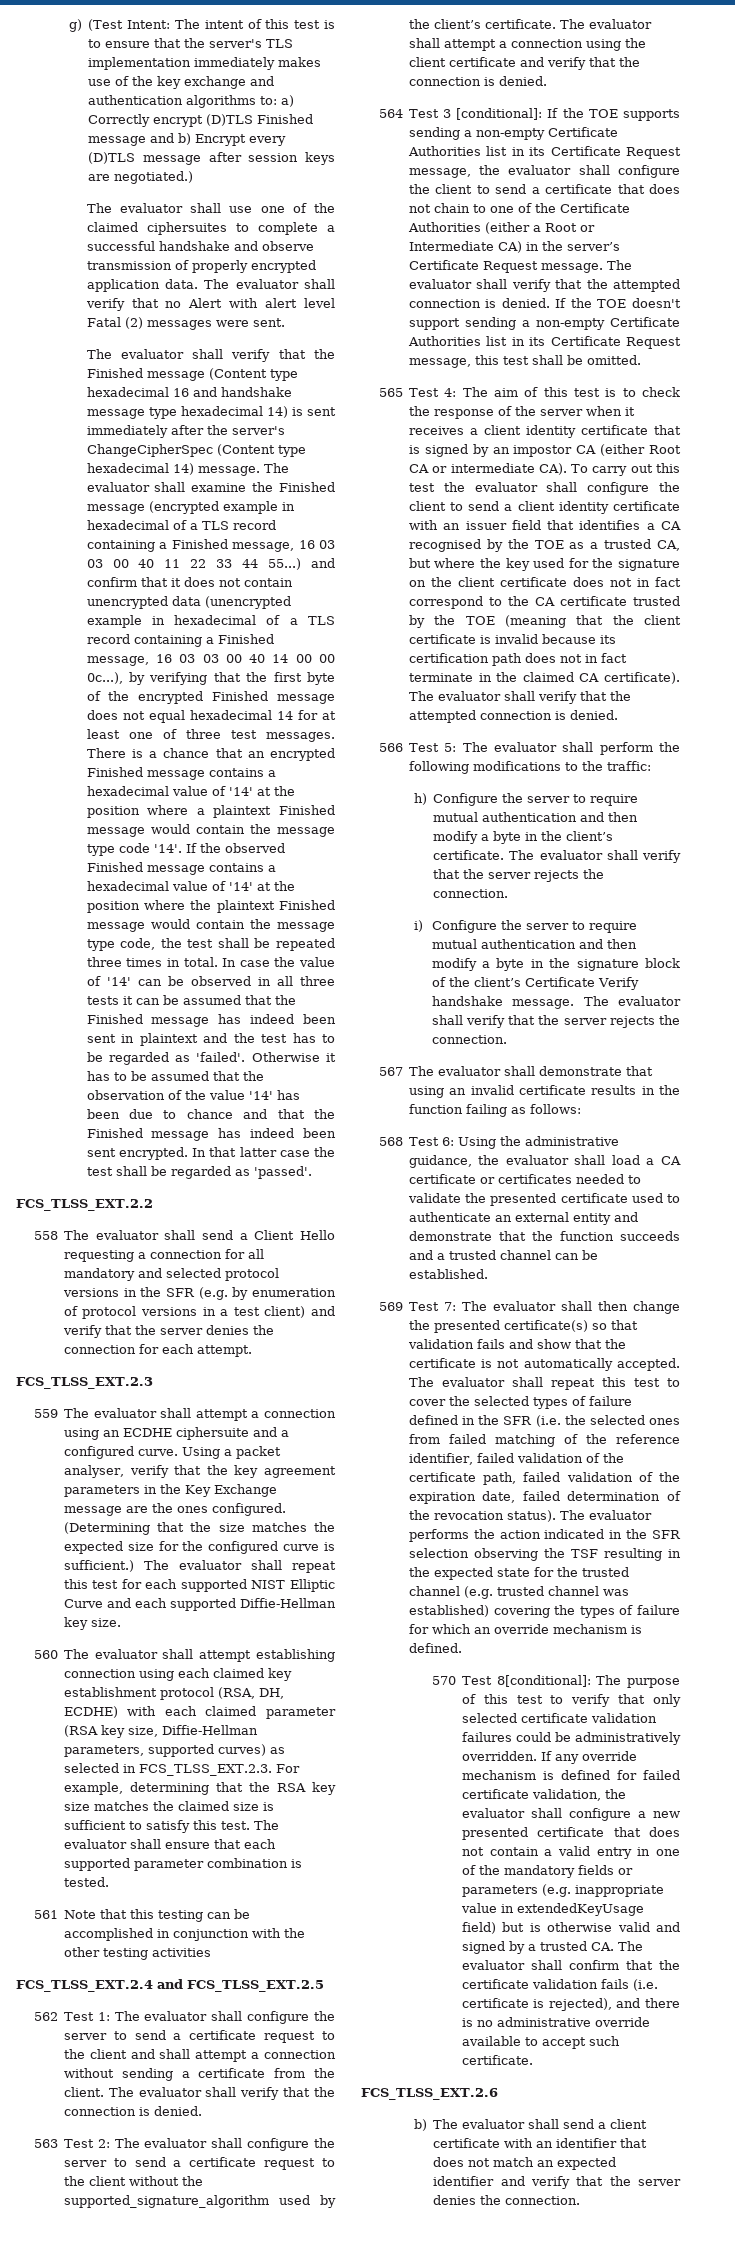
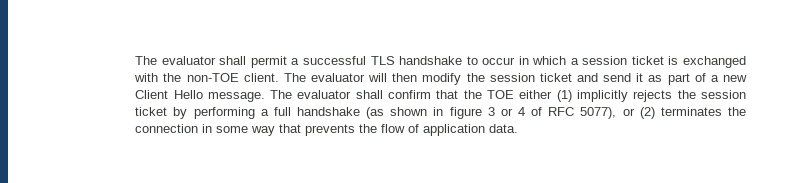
- g) (Test Intent: The intent of this test is to ensure that the server's TLS implementation immediately makes use of the key exchange and authentication algorithms to: a) Correctly encrypt (D)TLS Finished message and b) Encrypt every (D)TLS message after session keys are negotiated.)
- The evaluator shall use one of the claimed ciphersuites to complete a successful handshake and observe transmission of properly encrypted application data. The evaluator shall verify that no Alert with alert level Fatal (2) messages were sent.
- The evaluator shall verify that the Finished message (Content type hexadecimal 16 and handshake message type hexadecimal 14) is sent immediately after the server's ChangeCipherSpec (Content type hexadecimal 14) message. The evaluator shall examine the Finished message (encrypted example in hexadecimal of a TLS record containing a Finished message, 16 03 03 00 40 11 22 33 44 55...) and confirm that it does not contain unencrypted data (unencrypted example in hexadecimal of a TLS record containing a Finished message, 16 03 03 00 40 14 00 00 0c...), by verifying that the first byte of the encrypted Finished message does not equal hexadecimal 14 for at least one of three test messages. There is a chance that an encrypted Finished message contains a hexadecimal value of '14' at the position where a plaintext Finished message would contain the message type code '14'. If the observed Finished message contains a hexadecimal value of '14' at the position where the plaintext Finished message would contain the message type code, the test shall be repeated three times in total. In case the value of '14' can be observed in all three tests it can be assumed that the Finished message has indeed been sent in plaintext and the test has to be regarded as 'failed'. Otherwise it has to be assumed that the observation of the value '14' has been due to chance and that the Finished message has indeed been sent encrypted. In that latter case the test shall be regarded as 'passed'.
- FCS_TLSS_EXT.2.2
- 558 The evaluator shall send a Client Hello requesting a connection for all mandatory and selected protocol versions in the SFR (e.g. by enumeration of protocol versions in a test client) and verify that the server denies the connection for each attempt.
- FCS_TLSS_EXT.2.3
- 559 The evaluator shall attempt a connection using an ECDHE ciphersuite and a configured curve. Using a packet analyser, verify that the key agreement parameters in the Key Exchange message are the ones configured. (Determining that the size matches the expected size for the configured curve is sufficient.) The evaluator shall repeat this test for each supported NIST Elliptic Curve and each supported Diffie-Hellman key size.
- 560 The evaluator shall attempt establishing connection using each claimed key establishment protocol (RSA, DH, ECDHE) with each claimed parameter (RSA key size, Diffie-Hellman parameters, supported curves) as selected in FCS_TLSS_EXT.2.3. For example, determining that the RSA key size matches the claimed size is sufficient to satisfy this test. The evaluator shall ensure that each supported parameter combination is tested.
- 561 Note that this testing can be accomplished in conjunction with the other testing activities
- FCS_TLSS_EXT.2.4 and FCS_TLSS_EXT.2.5
- 562 Test 1: The evaluator shall configure the server to send a certificate request to the client and shall attempt a connection without sending a certificate from the client. The evaluator shall verify that the connection is denied.
- 563 Test 2: The evaluator shall configure the server to send a certificate request to the client without the supported_signature_algorithm used by the client’s certificate. The evaluator shall attempt a connection using the client certificate and verify that the connection is denied.
- 564 Test 3 [conditional]: If the TOE supports sending a non-empty Certificate Authorities list in its Certificate Request message, the evaluator shall configure the client to send a certificate that does not chain to one of the Certificate Authorities (either a Root or Intermediate CA) in the server’s Certificate Request message. The evaluator shall verify that the attempted connection is denied. If the TOE doesn't support sending a non-empty Certificate Authorities list in its Certificate Request message, this test shall be omitted.
- 565 Test 4: The aim of this test is to check the response of the server when it receives a client identity certificate that is signed by an impostor CA (either Root CA or intermediate CA). To carry out this test the evaluator shall configure the client to send a client identity certificate with an issuer field that identifies a CA recognised by the TOE as a trusted CA, but where the key used for the signature on the client certificate does not in fact correspond to the CA certificate trusted by the TOE (meaning that the client certificate is invalid because its certification path does not in fact terminate in the claimed CA certificate). The evaluator shall verify that the attempted connection is denied.
- 566 Test 5: The evaluator shall perform the following modifications to the traffic:
- h) Configure the server to require mutual authentication and then modify a byte in the client’s certificate. The evaluator shall verify that the server rejects the connection.
- i) Configure the server to require mutual authentication and then modify a byte in the signature block of the client’s Certificate Verify handshake message. The evaluator shall verify that the server rejects the connection.
- 567 The evaluator shall demonstrate that using an invalid certificate results in the function failing as follows:
- 568 Test 6: Using the administrative guidance, the evaluator shall load a CA certificate or certificates needed to validate the presented certificate used to authenticate an external entity and demonstrate that the function succeeds and a trusted channel can be established.
- 569 Test 7: The evaluator shall then change the presented certificate(s) so that validation fails and show that the certificate is not automatically accepted. The evaluator shall repeat this test to cover the selected types of failure defined in the SFR (i.e. the selected ones from failed matching of the reference identifier, failed validation of the certificate path, failed validation of the expiration date, failed determination of the revocation status). The evaluator performs the action indicated in the SFR selection observing the TSF resulting in the expected state for the trusted channel (e.g. trusted channel was established) covering the types of failure for which an override mechanism is defined.
- 570 Test 8[conditional]: The purpose of this test to verify that only selected certificate validation failures could be administratively overridden. If any override mechanism is defined for failed certificate validation, the evaluator shall configure a new presented certificate that does not contain a valid entry in one of the mandatory fields or parameters (e.g. inappropriate value in extendedKeyUsage field) but is otherwise valid and signed by a trusted CA. The evaluator shall confirm that the certificate validation fails (i.e. certificate is rejected), and there is no administrative override available to accept such certificate.
- FCS_TLSS_EXT.2.6
- b) The evaluator shall send a client certificate with an identifier that does not match an expected identifier and verify that the server denies the connection.
+ The evaluator shall permit a successful TLS handshake to occur in which a session ticket is exchanged with the non-TOE client. The evaluator will then modify the session ticket and send it as part of a new Client Hello message. The evaluator shall confirm that the TOE either (1) implicitly rejects the session ticket by performing a full handshake (as shown in figure 3 or 4 of RFC 5077), or (2) terminates the connection in some way that prevents the flow of application data.

